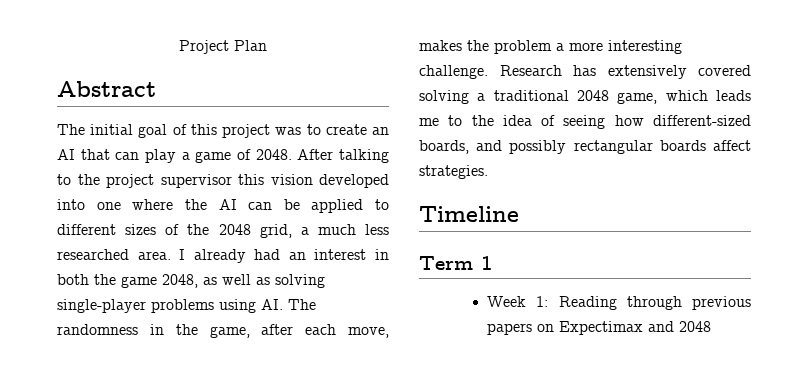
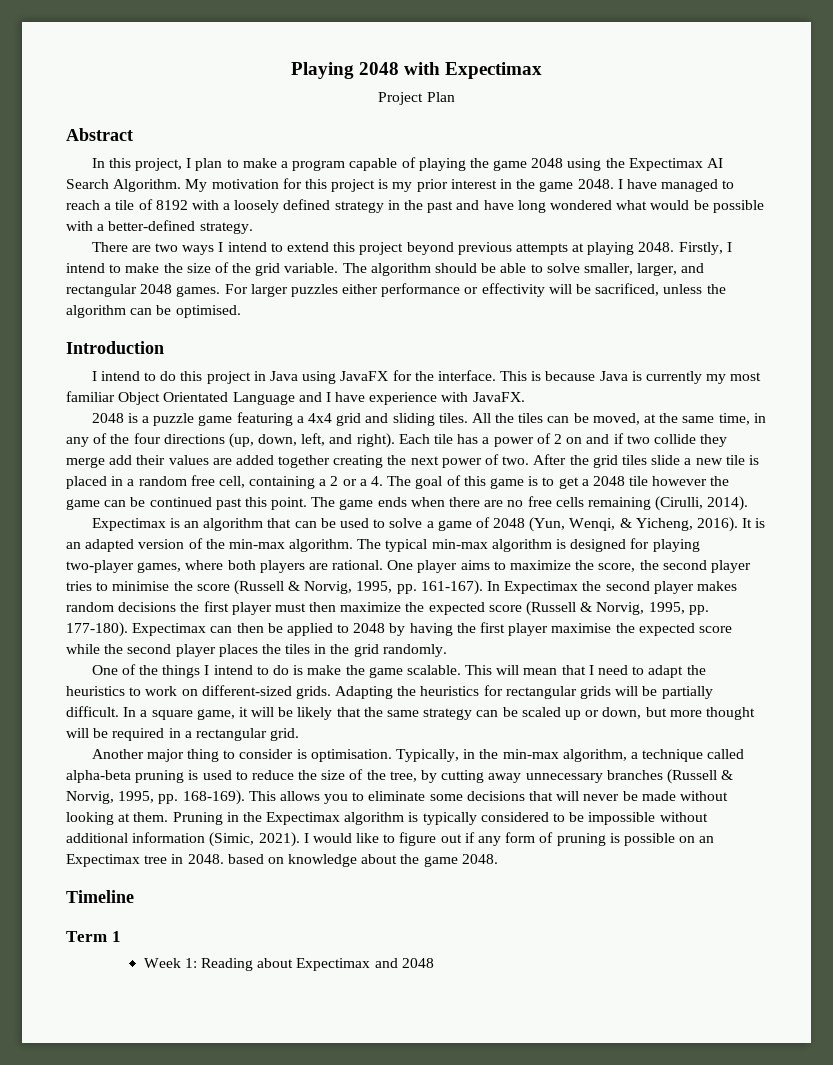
+ Playing 2048 with Expectimax
- The initial goal of this project was to create an AI that can play a game of 2048. After talking to the project supervisor this vision developed into one where the AI can be applied to different sizes of the 2048 grid, a much less researched area. I already had an interest in both the game 2048, as well as solving single-player problems using AI. The randomness in the game, after each move, makes the problem a more interesting challenge. Research has extensively covered solving a traditional 2048 game, which leads me to the idea of seeing how different-sized boards, and possibly rectangular boards affect strategies.
+ In this project, I plan to make a program capable of playing the game 2048 using the Expectimax AI Search Algorithm. My motivation for this project is my prior interest in the game 2048. I have managed to reach a tile of 8192 with a loosely defined strategy in the past and have long wondered what would be possible with a better-defined strategy.
+ There are two ways I intend to extend this project beyond previous attempts at playing 2048. Firstly, I intend to make the size of the grid variable. The algorithm should be able to solve smaller, larger, and rectangular 2048 games. For larger puzzles either performance or effectivity will be sacrificed, unless the algorithm can be optimised.
+ Introduction
+ I intend to do this project in Java using JavaFX for the interface. This is because Java is currently my most familiar Object Orientated Language and I have experience with JavaFX.
+ 2048 is a puzzle game featuring a 4x4 grid and sliding tiles. All the tiles can be moved, at the same time, in any of the four directions (up, down, left, and right). Each tile has a power of 2 on and if two collide they merge add their values are added together creating the next power of two. After the grid tiles slide a new tile is placed in a random free cell, containing a 2 or a 4. The goal of this game is to get a 2048 tile however the game can be continued past this point. The game ends when there are no free cells remaining (Cirulli, 2014).
+ Expectimax is an algorithm that can be used to solve a game of 2048 (Yun, Wenqi, & Yicheng, 2016). It is an adapted version of the min-max algorithm. The typical min-max algorithm is designed for playing two-player games, where both players are rational. One player aims to maximize the score, the second player tries to minimise the score (Russell & Norvig, 1995, pp. 161-167). In Expectimax the second player makes random decisions the first player must then maximize the expected score (Russell & Norvig, 1995, pp. 177-180). Expectimax can then be applied to 2048 by having the first player maximise the expected score while the second player places the tiles in the grid randomly.
+ One of the things I intend to do is make the game scalable. This will mean that I need to adapt the heuristics to work on different-sized grids. Adapting the heuristics for rectangular grids will be partially difficult. In a square game, it will be likely that the same strategy can be scaled up or down, but more thought will be required in a rectangular grid.
+ Another major thing to consider is optimisation. Typically, in the min-max algorithm, a technique called alpha-beta pruning is used to reduce the size of the tree, by cutting away unnecessary branches (Russell & Norvig, 1995, pp. 168-169). This allows you to eliminate some decisions that will never be made without looking at them. Pruning in the Expectimax algorithm is typically considered to be impossible without additional information (Simic, 2021). I would like to figure out if any form of pruning is possible on an Expectimax tree in 2048. based on knowledge about the game 2048.
- Week 1: Reading through previous papers on Expectimax and 2048
+ Week 1: Reading about Expectimax and 2048

